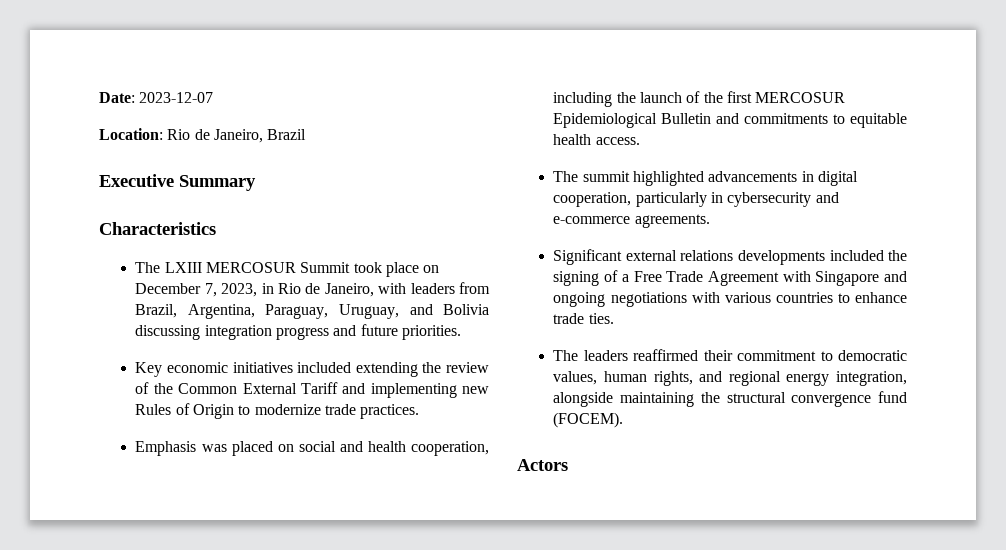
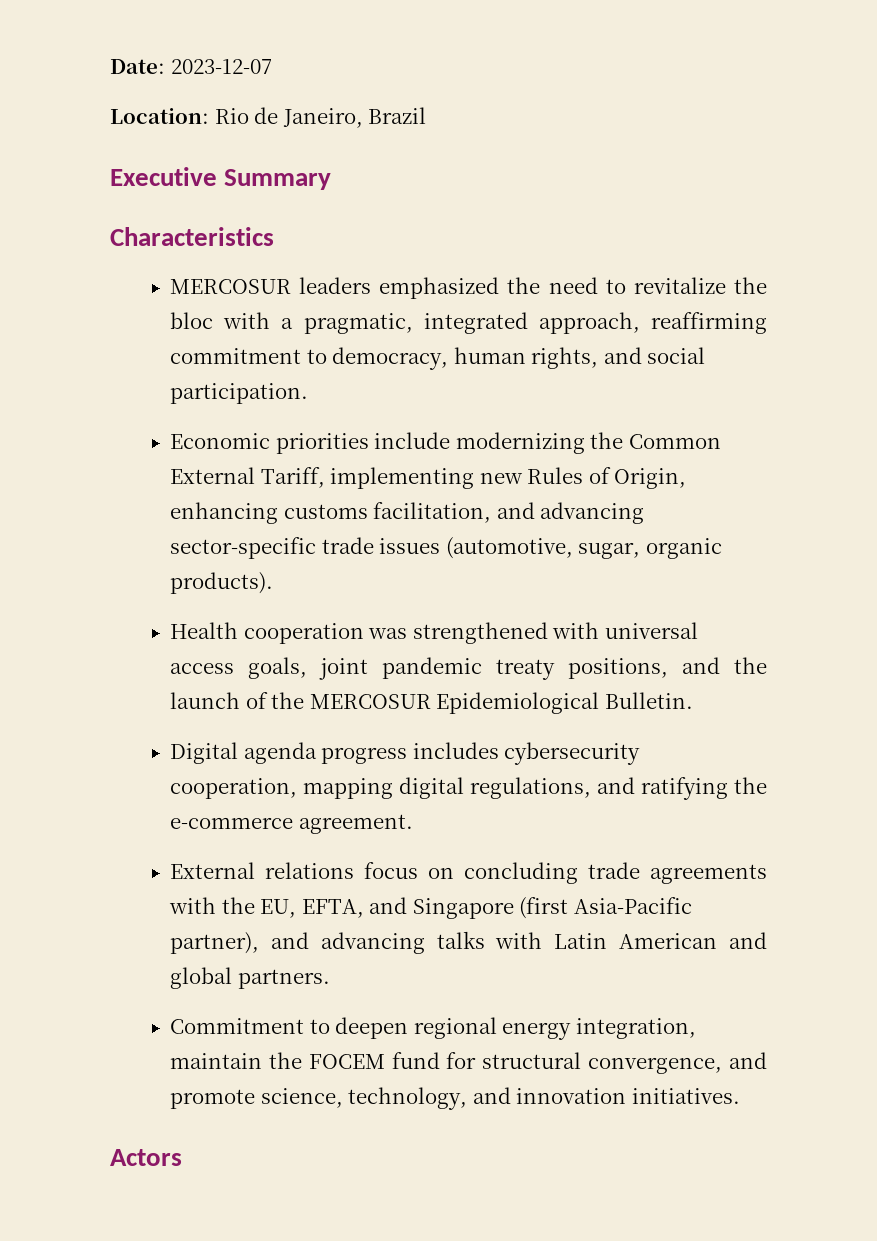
- The LXIII MERCOSUR Summit took place on December 7, 2023, in Rio de Janeiro, with leaders from Brazil, Argentina, Paraguay, Uruguay, and Bolivia discussing integration progress and future priorities.
- Key economic initiatives included extending the review of the Common External Tariff and implementing new Rules of Origin to modernize trade practices.
- Emphasis was placed on social and health cooperation, including the launch of the first MERCOSUR Epidemiological Bulletin and commitments to equitable health access.
- The summit highlighted advancements in digital cooperation, particularly in cybersecurity and e-commerce agreements.
- Significant external relations developments included the signing of a Free Trade Agreement with Singapore and ongoing negotiations with various countries to enhance trade ties.
- The leaders reaffirmed their commitment to democratic values, human rights, and regional energy integration, alongside maintaining the structural convergence fund (FOCEM).
+ MERCOSUR leaders emphasized the need to revitalize the bloc with a pragmatic, integrated approach, reaffirming commitment to democracy, human rights, and social participation.
+ Economic priorities include modernizing the Common External Tariff, implementing new Rules of Origin, enhancing customs facilitation, and advancing sector-specific trade issues (automotive, sugar, organic products).
+ Health cooperation was strengthened with universal access goals, joint pandemic treaty positions, and the launch of the MERCOSUR Epidemiological Bulletin.
+ Digital agenda progress includes cybersecurity cooperation, mapping digital regulations, and ratifying the e-commerce agreement.
+ External relations focus on concluding trade agreements with the EU, EFTA, and Singapore (first Asia-Pacific partner), and advancing talks with Latin American and global partners.
+ Commitment to deepen regional energy integration, maintain the FOCEM fund for structural convergence, and promote science, technology, and innovation initiatives.

